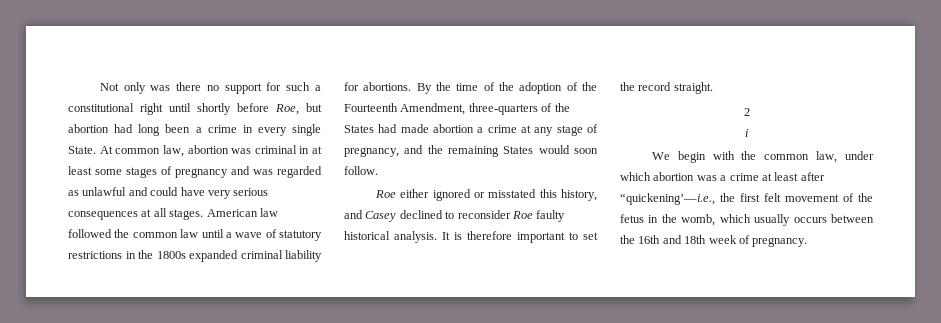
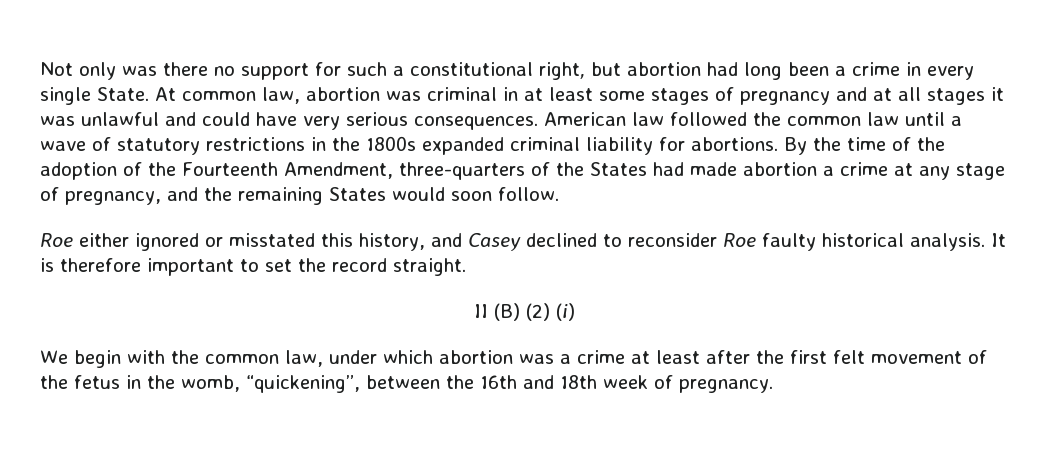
- Not only was there no support for such a constitutional right until shortly before Roe, but abortion had long been a crime in every single State.
+ Not only was there no support for such a constitutional right, but abortion had long been a crime in every single State.
- At common law, abortion was criminal in at least some stages of pregnancy and was regarded as unlawful and could have very serious consequences at all stages.
+ At common law, abortion was criminal in at least some stages of pregnancy and at all stages it was unlawful and could have very serious consequences.
- 2
- i
+ II (B) (2) (i)
- We begin with the common law, under which abortion was a crime at least after “quickening’—i.e., the first felt movement of the fetus in the womb, which usually occurs between the 16th and 18th week of pregnancy.
+ We begin with the common law, under which abortion was a crime at least after the first felt movement of the fetus in the womb, “quickening”, between the 16th and 18th week of pregnancy.

